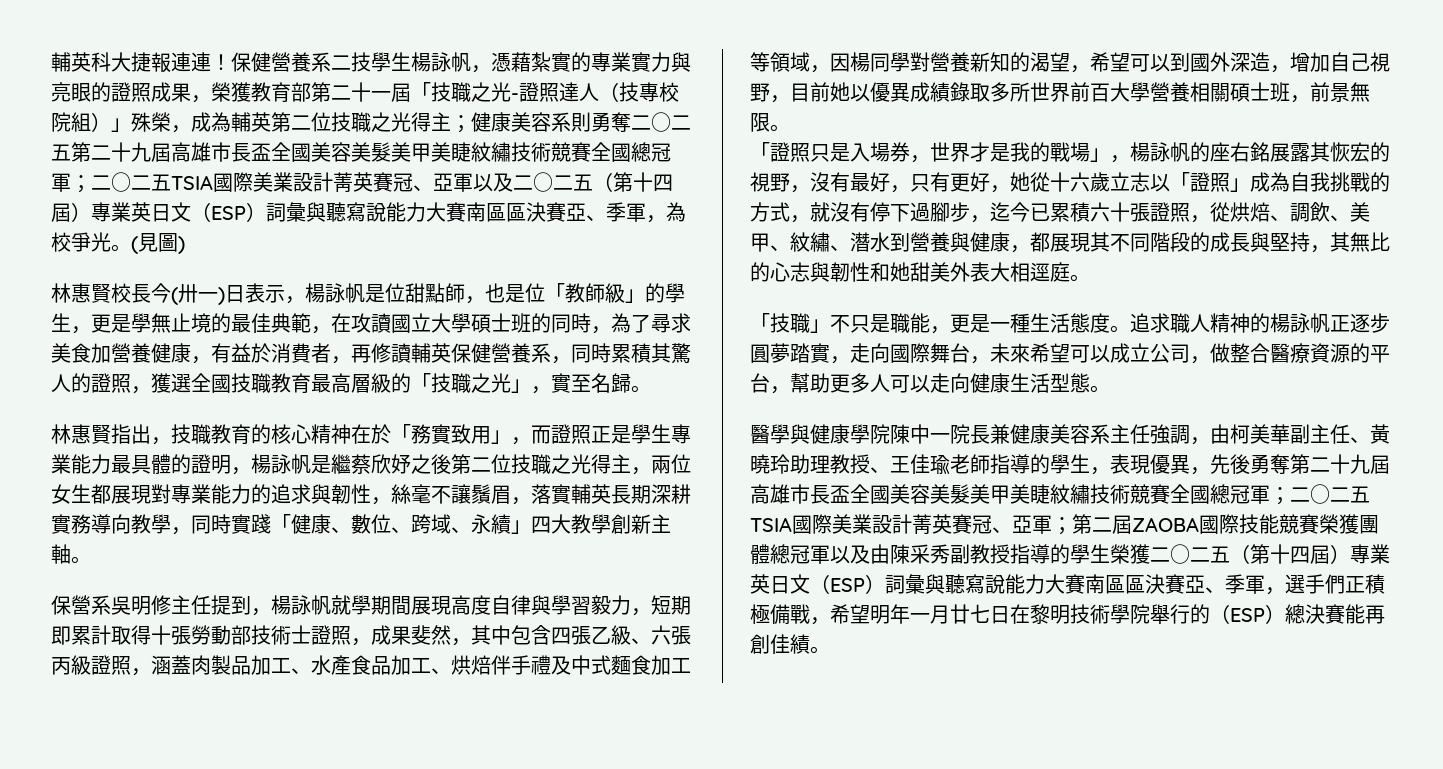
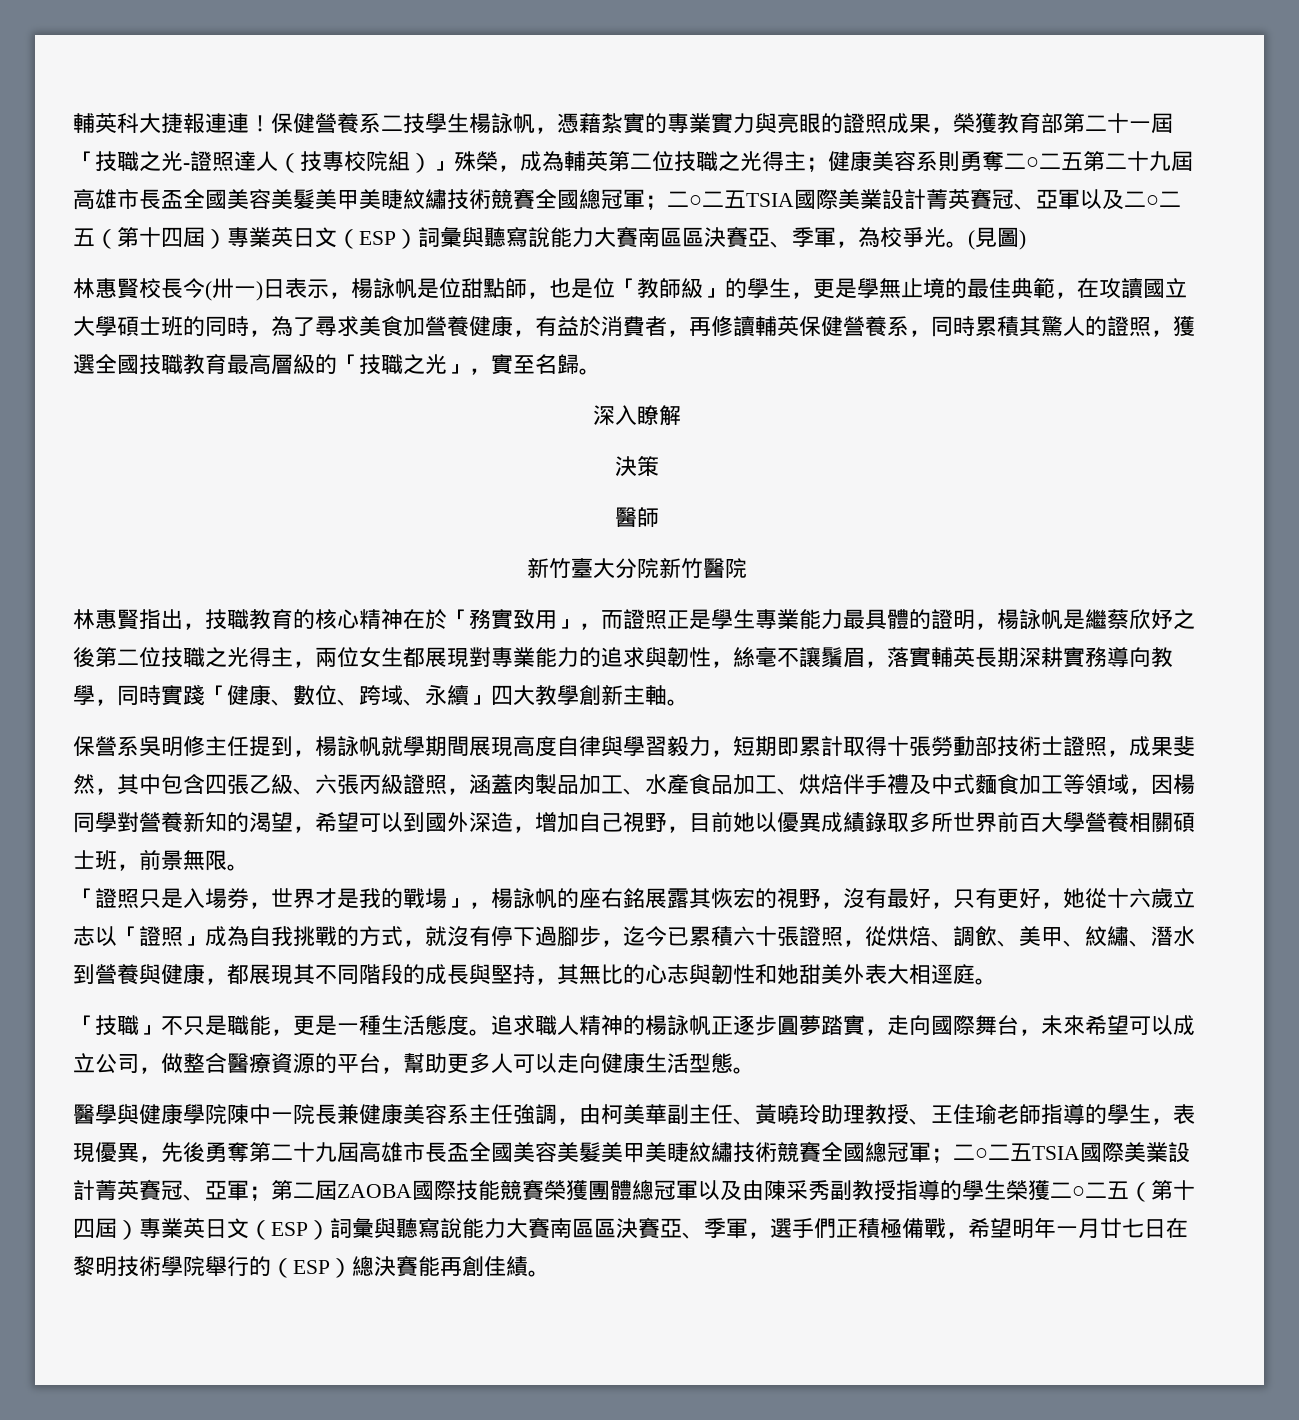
+ 深入瞭解
+ 決策
+ 醫師
+ 新竹臺大分院新竹醫院

